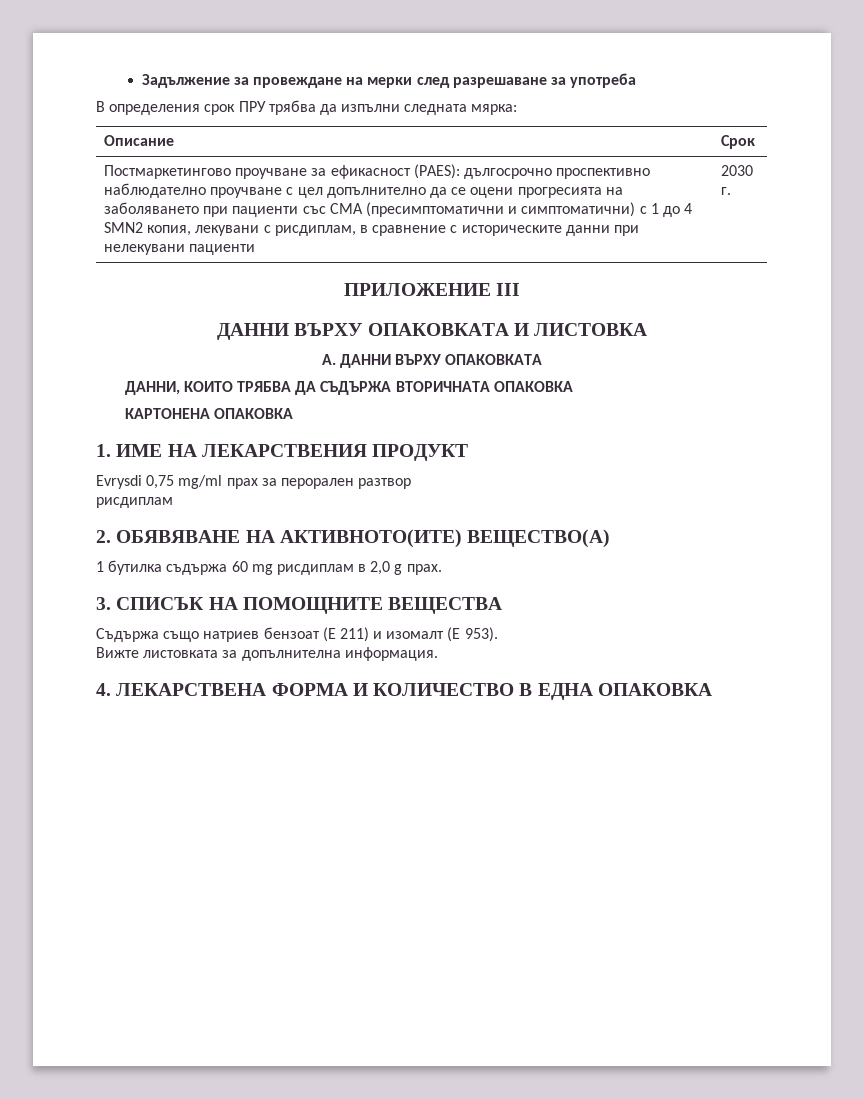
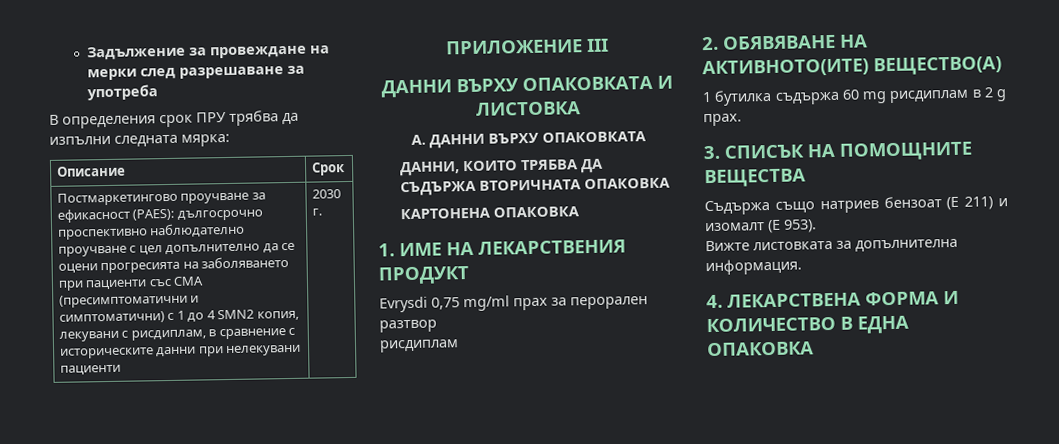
- 1 бутилка съдържа 60 mg рисдиплам в 2,0 g прах.
+ 1 бутилка съдържа 60 mg рисдиплам в 2 g прах.

